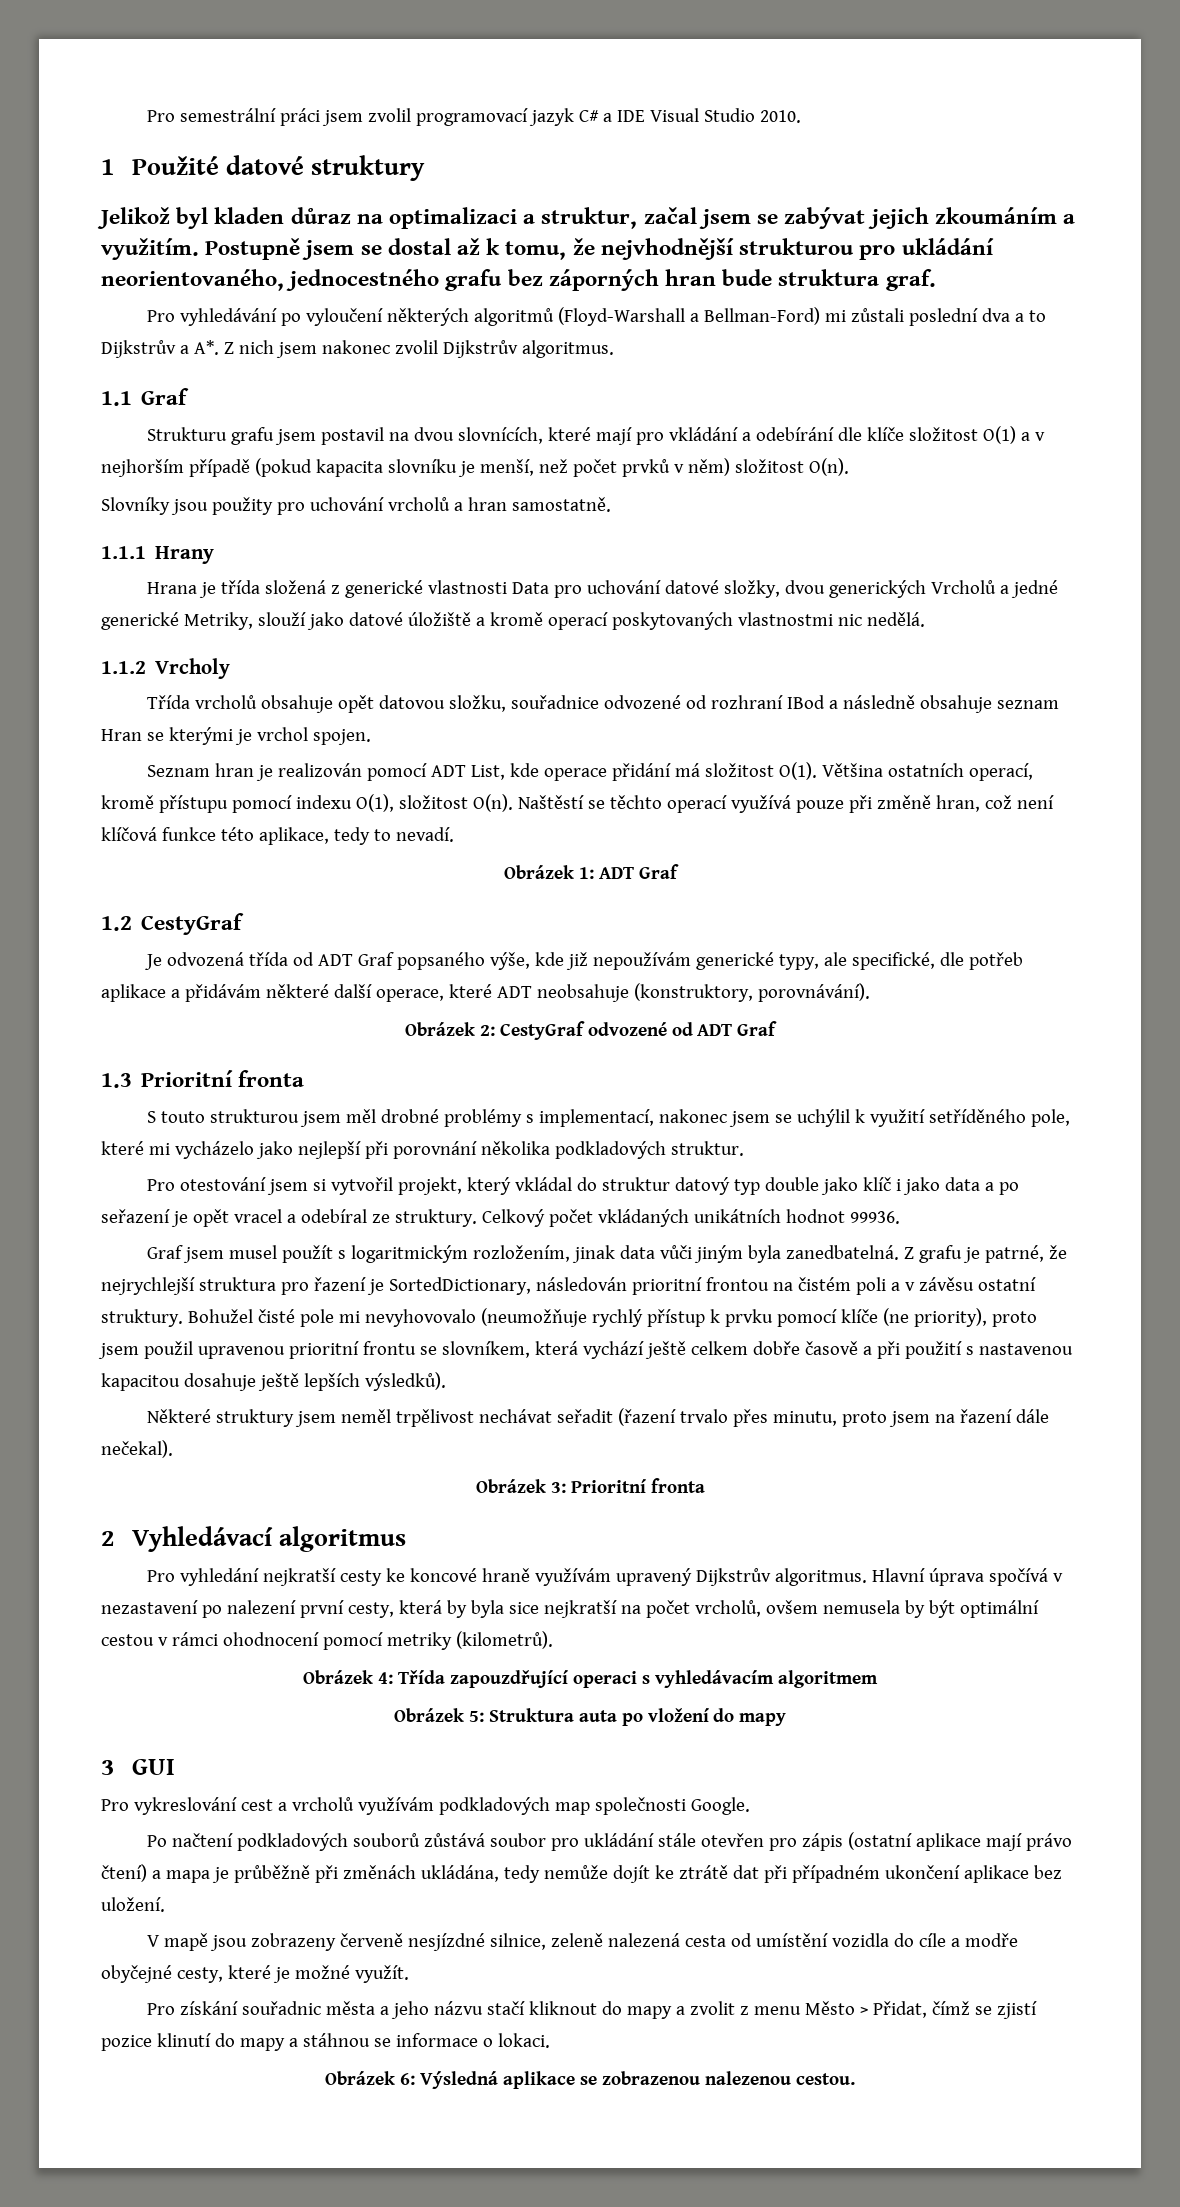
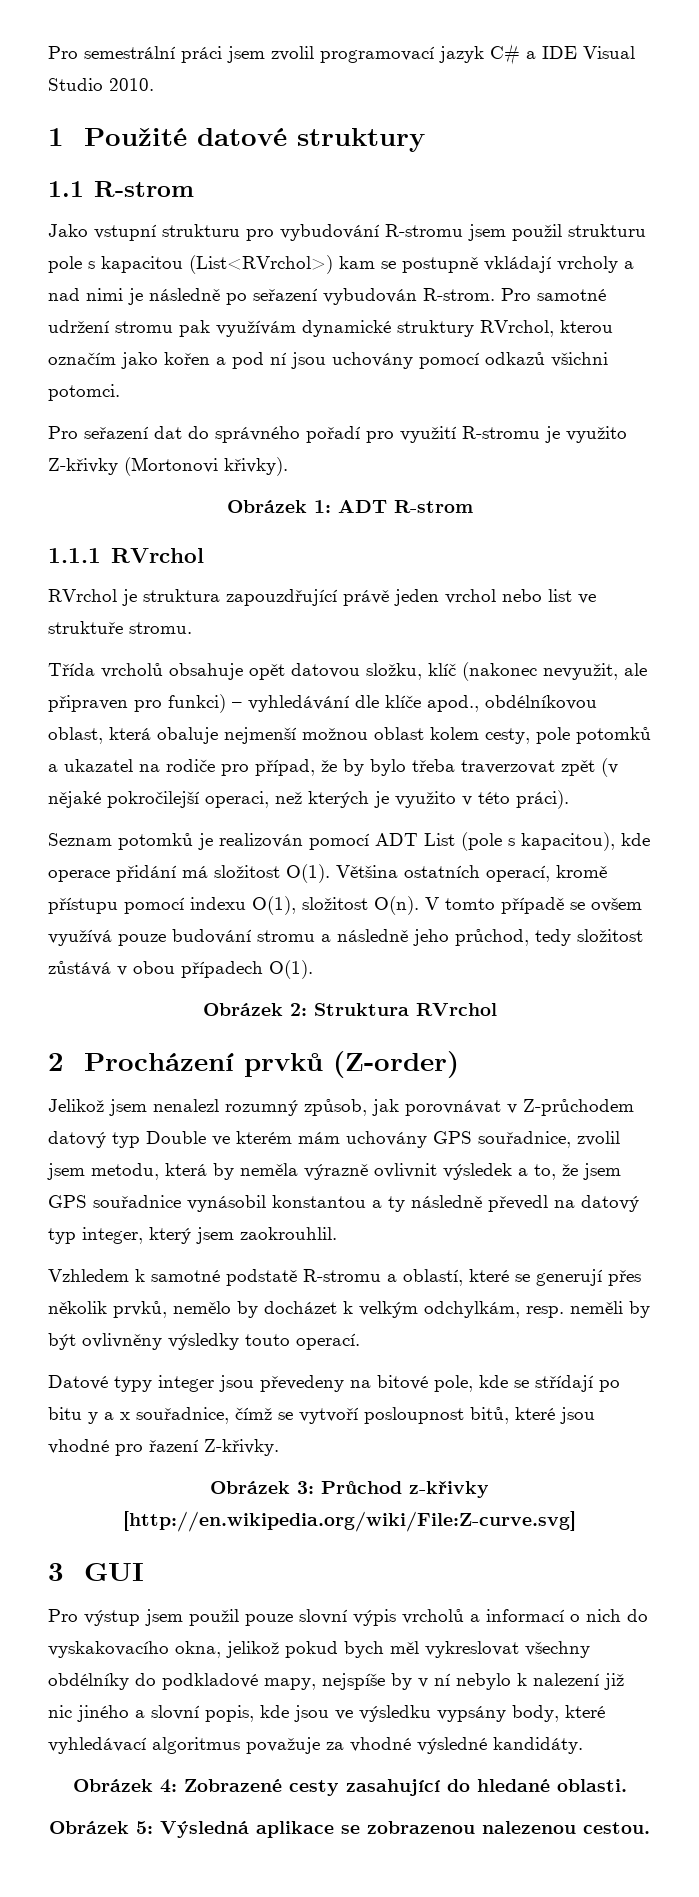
- Jelikož byl kladen důraz na optimalizaci a struktur, začal jsem se zabývat jejich zkoumáním a využitím. Postupně jsem se dostal až k tomu, že nejvhodnější strukturou pro ukládání neorientovaného, jednocestného grafu bez záporných hran bude struktura graf.
- Pro vyhledávání po vyloučení některých algoritmů (Floyd-Warshall a Bellman-Ford) mi zůstali poslední dva a to Dijkstrův a A*. Z nich jsem nakonec zvolil Dijkstrův algoritmus.
- 1.1 Graf
- Strukturu grafu jsem postavil na dvou slovnících, které mají pro vkládání a odebírání dle klíče složitost O(1) a v nejhorším případě (pokud kapacita slovníku je menší, než počet prvků v něm) složitost O(n).
- Slovníky jsou použity pro uchování vrcholů a hran samostatně.
- 1.1.1 Hrany
- Hrana je třída složená z generické vlastnosti Data pro uchování datové složky, dvou generických Vrcholů a jedné generické Metriky, slouží jako datové úložiště a kromě operací poskytovaných vlastnostmi nic nedělá.
- 1.1.2 Vrcholy
+ 1.1 R-strom
+ Jako vstupní strukturu pro vybudování R-stromu jsem použil strukturu pole s kapacitou (List<RVrchol>) kam se postupně vkládají vrcholy a nad nimi je následně po seřazení vybudován R-strom. Pro samotné udržení stromu pak využívám dynamické struktury RVrchol, kterou označím jako kořen a pod ní jsou uchovány pomocí odkazů všichni potomci.
+ Pro seřazení dat do správného pořadí pro využití R-stromu je využito Z-křivky (Mortonovi křivky).
+ Obrázek 1: ADT R-strom
+ 1.1.1 RVrchol
+ RVrchol je struktura zapouzdřující právě jeden vrchol nebo list ve struktuře stromu.
- Třída vrcholů obsahuje opět datovou složku, souřadnice odvozené od rozhraní IBod a následně obsahuje seznam Hran se kterými je vrchol spojen.
+ Třída vrcholů obsahuje opět datovou složku, klíč (nakonec nevyužit, ale připraven pro funkci) – vyhledávání dle klíče apod., obdélníkovou oblast, která obaluje nejmenší možnou oblast kolem cesty, pole potomků a ukazatel na rodiče pro případ, že by bylo třeba traverzovat zpět (v nějaké pokročilejší operaci, než kterých je využito v této práci).
- Seznam hran je realizován pomocí ADT List, kde operace přidání má složitost O(1).
+ Seznam potomků je realizován pomocí ADT List (pole s kapacitou), kde operace přidání má složitost O(1).
- Naštěstí se těchto operací využívá pouze při změně hran, což není klíčová funkce této aplikace, tedy to nevadí.
- Obrázek 1: ADT Graf
- 1.2 CestyGraf
- Je odvozená třída od ADT Graf popsaného výše, kde již nepoužívám generické typy, ale specifické, dle potřeb aplikace a přidávám některé další operace, které ADT neobsahuje (konstruktory, porovnávání).
- Obrázek 2: CestyGraf odvozené od ADT Graf
- 1.3 Prioritní fronta
- S touto strukturou jsem měl drobné problémy s implementací, nakonec jsem se uchýlil k využití setříděného pole, které mi vycházelo jako nejlepší při porovnání několika podkladových struktur.
- Pro otestování jsem si vytvořil projekt, který vkládal do struktur datový typ double jako klíč i jako data a po seřazení je opět vracel a odebíral ze struktury. Celkový počet vkládaných unikátních hodnot 99936.
- Graf jsem musel použít s logaritmickým rozložením, jinak data vůči jiným byla zanedbatelná. Z grafu je patrné, že nejrychlejší struktura pro řazení je SortedDictionary, následován prioritní frontou na čistém poli a v závěsu ostatní struktury. Bohužel čisté pole mi nevyhovovalo (neumožňuje rychlý přístup k prvku pomocí klíče (ne priority), proto jsem použil upravenou prioritní frontu se slovníkem, která vychází ještě celkem dobře časově a při použití s nastavenou kapacitou dosahuje ještě lepších výsledků).
- Některé struktury jsem neměl trpělivost nechávat seřadit (řazení trvalo přes minutu, proto jsem na řazení dále nečekal).
- Obrázek 3: Prioritní fronta
- 2 Vyhledávací algoritmus
- Pro vyhledání nejkratší cesty ke koncové hraně využívám upravený Dijkstrův algoritmus. Hlavní úprava spočívá v nezastavení po nalezení první cesty, která by byla sice nejkratší na počet vrcholů, ovšem nemusela by být optimální cestou v rámci ohodnocení pomocí metriky (kilometrů).
- Obrázek 4: Třída zapouzdřující operaci s vyhledávacím algoritmem
- Obrázek 5: Struktura auta po vložení do mapy
+ V tomto případě se ovšem využívá pouze budování stromu a následně jeho průchod, tedy složitost zůstává v obou případech O(1).
+ Obrázek 2: Struktura RVrchol
+ 2 Procházení prvků (Z-order)
+ Jelikož jsem nenalezl rozumný způsob, jak porovnávat v Z-průchodem datový typ Double ve kterém mám uchovány GPS souřadnice, zvolil jsem metodu, která by neměla výrazně ovlivnit výsledek a to, že jsem GPS souřadnice vynásobil konstantou a ty následně převedl na datový typ integer, který jsem zaokrouhlil.
+ Vzhledem k samotné podstatě R-stromu a oblastí, které se generují přes několik prvků, nemělo by docházet k velkým odchylkám, resp. neměli by být ovlivněny výsledky touto operací.
+ Datové typy integer jsou převedeny na bitové pole, kde se střídají po bitu y a x souřadnice, čímž se vytvoří posloupnost bitů, které jsou vhodné pro řazení Z-křivky.
+ Obrázek 3: Průchod z-křivky [http://en.wikipedia.org/wiki/File:Z-curve.svg]
  3 GUI
- Pro vykreslování cest a vrcholů využívám podkladových map společnosti Google.
- Po načtení podkladových souborů zůstává soubor pro ukládání stále otevřen pro zápis (ostatní aplikace mají právo čtení) a mapa je průběžně při změnách ukládána, tedy nemůže dojít ke ztrátě dat při případném ukončení aplikace bez uložení.
- V mapě jsou zobrazeny červeně nesjízdné silnice, zeleně nalezená cesta od umístění vozidla do cíle a modře obyčejné cesty, které je možné využít.
- Pro získání souřadnic města a jeho názvu stačí kliknout do mapy a zvolit z menu Město > Přidat, čímž se zjistí pozice klinutí do mapy a stáhnou se informace o lokaci.
- Obrázek 6: Výsledná aplikace se zobrazenou nalezenou cestou.
+ Pro výstup jsem použil pouze slovní výpis vrcholů a informací o nich do vyskakovacího okna, jelikož pokud bych měl vykreslovat všechny obdélníky do podkladové mapy, nejspíše by v ní nebylo k nalezení již nic jiného a slovní popis, kde jsou ve výsledku vypsány body, které vyhledávací algoritmus považuje za vhodné výsledné kandidáty.
+ Obrázek 4: Zobrazené cesty zasahující do hledané oblasti.
+ Obrázek 5: Výsledná aplikace se zobrazenou nalezenou cestou.

